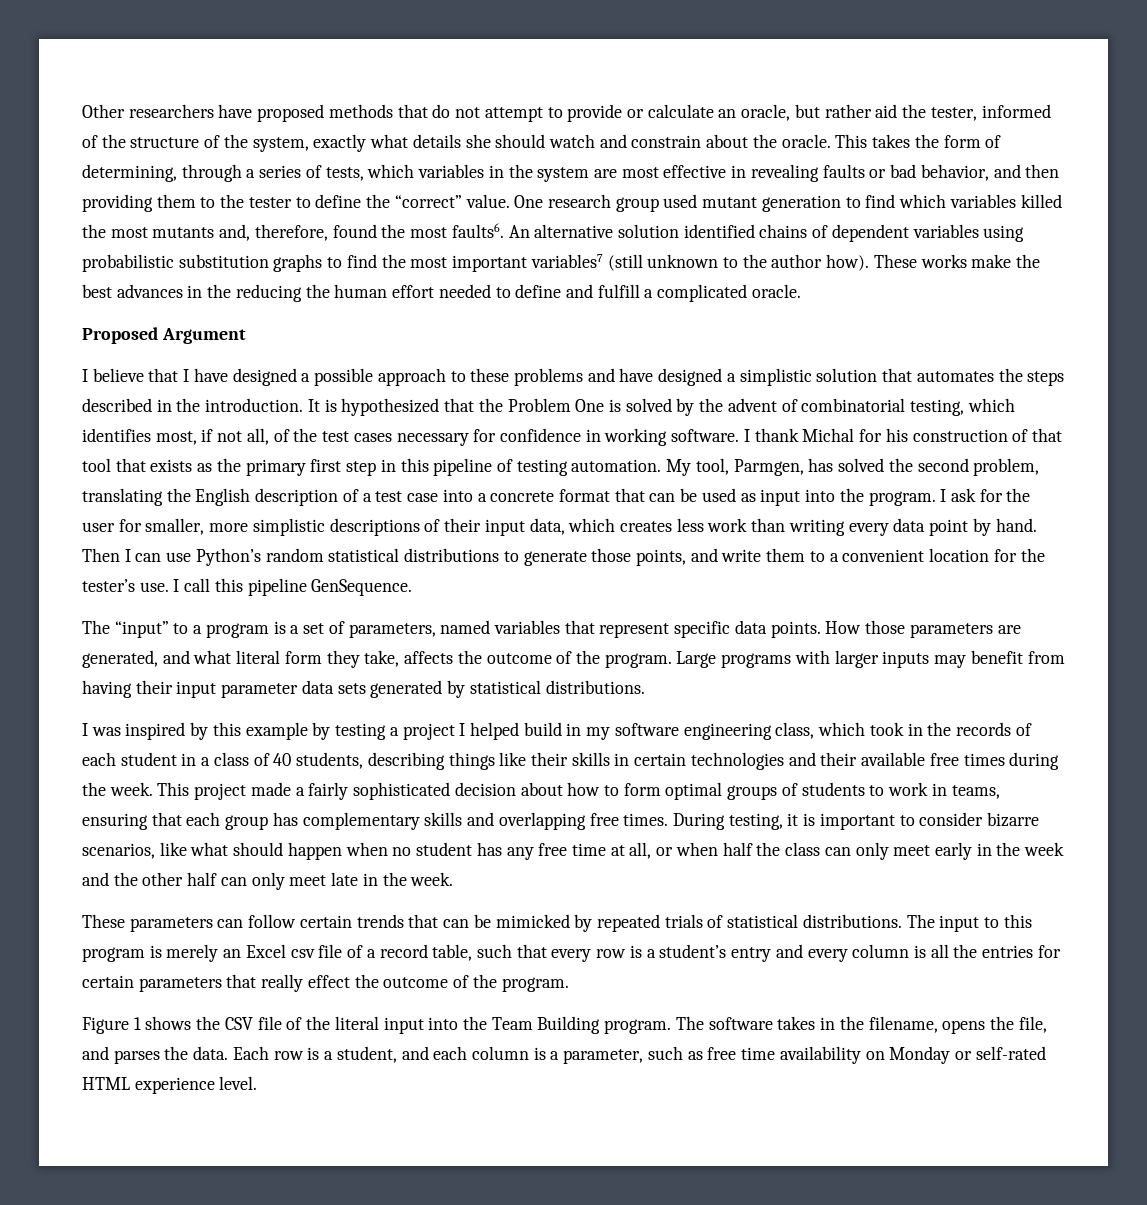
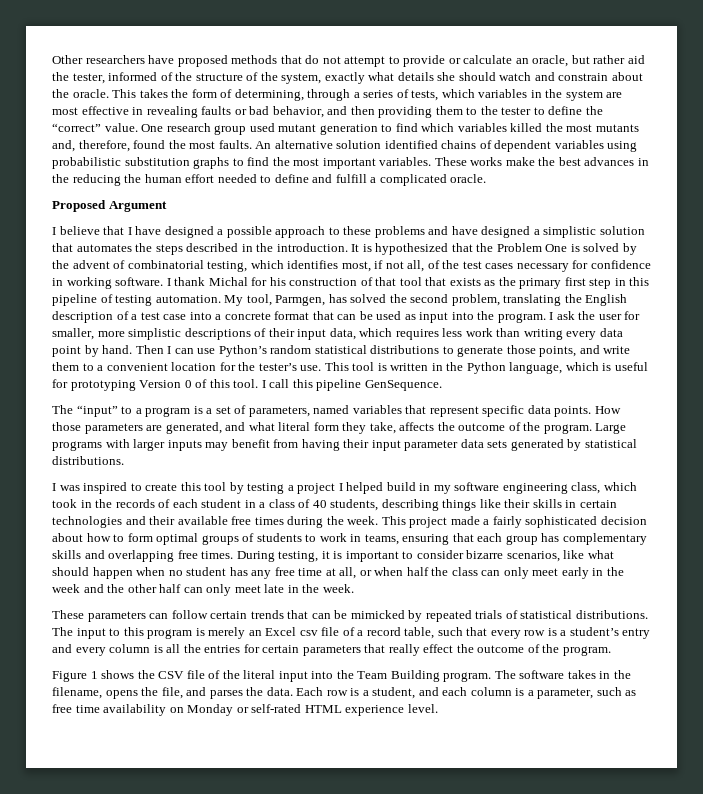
- One research group used mutant generation to find which variables killed the most mutants and, therefore, found the most faults6.
+ One research group used mutant generation to find which variables killed the most mutants and, therefore, found the most faults.
- An alternative solution identified chains of dependent variables using probabilistic substitution graphs to find the most important variables7 (still unknown to the author how).
+ An alternative solution identified chains of dependent variables using probabilistic substitution graphs to find the most important variables.
- I ask for the user for smaller, more simplistic descriptions of their input data, which creates less work than writing every data point by hand.
+ I ask the user for smaller, more simplistic descriptions of their input data, which requires less work than writing every data point by hand.
+ This tool is written in the Python language, which is useful for prototyping Version 0 of this tool.
- I was inspired by this example by testing a project I helped build in my software engineering class, which took in the records of each student in a class of 40 students, describing things like their skills in certain technologies and their available free times during the week.
+ I was inspired to create this tool by testing a project I helped build in my software engineering class, which took in the records of each student in a class of 40 students, describing things like their skills in certain technologies and their available free times during the week.

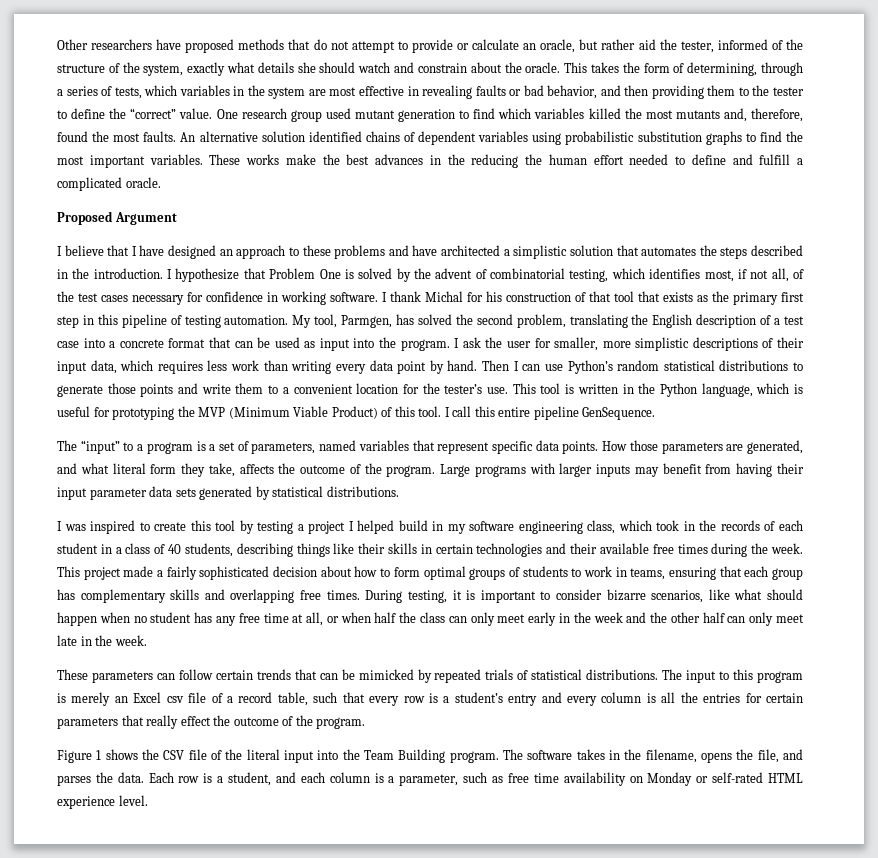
- I believe that I have designed a possible approach to these problems and have designed a simplistic solution that automates the steps described in the introduction.
+ I believe that I have designed an approach to these problems and have architected a simplistic solution that automates the steps described in the introduction.
- It is hypothesized that the Problem One is solved by the advent of combinatorial testing, which identifies most, if not all, of the test cases necessary for confidence in working software.
+ I hypothesize that Problem One is solved by the advent of combinatorial testing, which identifies most, if not all, of the test cases necessary for confidence in working software.
- Then I can use Python’s random statistical distributions to generate those points, and write them to a convenient location for the tester’s use.
+ Then I can use Python’s random statistical distributions to generate those points and write them to a convenient location for the tester’s use.
- This tool is written in the Python language, which is useful for prototyping Version 0 of this tool.
+ This tool is written in the Python language, which is useful for prototyping the MVP (Minimum Viable Product) of this tool.
- I call this pipeline GenSequence.
+ I call this entire pipeline GenSequence.

